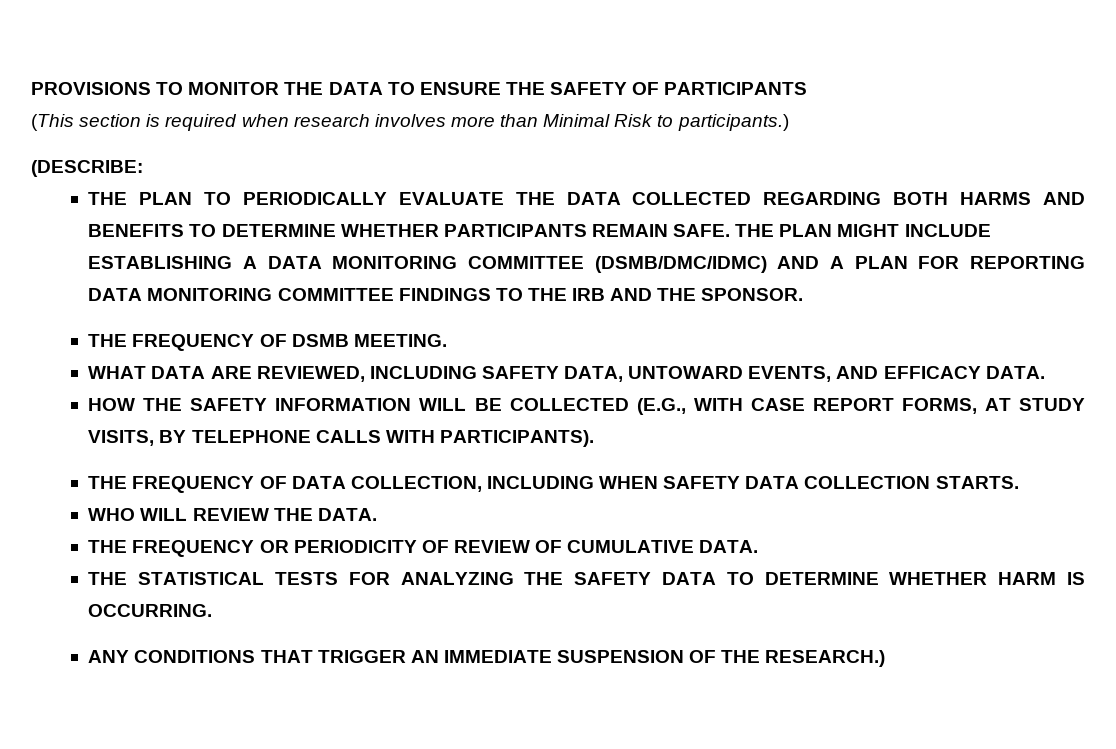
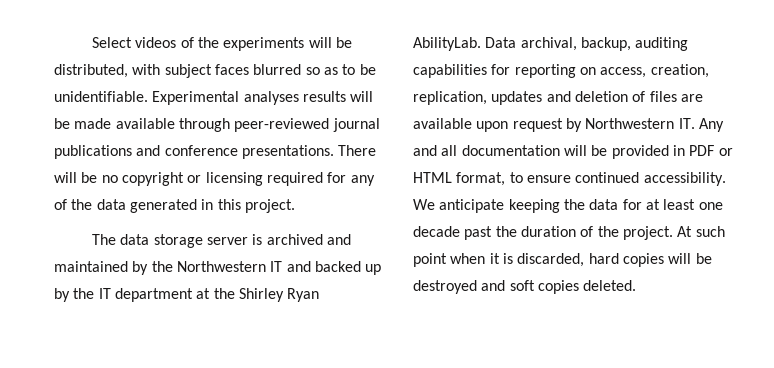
- PROVISIONS TO MONITOR THE DATA TO ENSURE THE SAFETY OF PARTICIPANTS
- (This section is required when research involves more than Minimal Risk to participants.)
- (DESCRIBE:
- THE PLAN TO PERIODICALLY EVALUATE THE DATA COLLECTED REGARDING BOTH HARMS AND BENEFITS TO DETERMINE WHETHER PARTICIPANTS REMAIN SAFE. THE PLAN MIGHT INCLUDE ESTABLISHING A DATA MONITORING COMMITTEE (DSMB/DMC/IDMC) AND A PLAN FOR REPORTING DATA MONITORING COMMITTEE FINDINGS TO THE IRB AND THE SPONSOR.
- THE FREQUENCY OF DSMB MEETING.
- WHAT DATA ARE REVIEWED, INCLUDING SAFETY DATA, UNTOWARD EVENTS, AND EFFICACY DATA.
- HOW THE SAFETY INFORMATION WILL BE COLLECTED (E.G., WITH CASE REPORT FORMS, AT STUDY VISITS, BY TELEPHONE CALLS WITH PARTICIPANTS).
- THE FREQUENCY OF DATA COLLECTION, INCLUDING WHEN SAFETY DATA COLLECTION STARTS.
- WHO WILL REVIEW THE DATA.
- THE FREQUENCY OR PERIODICITY OF REVIEW OF CUMULATIVE DATA.
- THE STATISTICAL TESTS FOR ANALYZING THE SAFETY DATA TO DETERMINE WHETHER HARM IS OCCURRING.
- ANY CONDITIONS THAT TRIGGER AN IMMEDIATE SUSPENSION OF THE RESEARCH.)
+ Select videos of the experiments will be distributed, with subject faces blurred so as to be unidentifiable. Experimental analyses results will be made available through peer-reviewed journal publications and conference presentations. There will be no copyright or licensing required for any of the data generated in this project.
+ The data storage server is archived and maintained by the Northwestern IT and backed up by the IT department at the Shirley Ryan AbilityLab. Data archival, backup, auditing capabilities for reporting on access, creation, replication, updates and deletion of files are available upon request by Northwestern IT. Any and all documentation will be provided in PDF or HTML format, to ensure continued accessibility. We anticipate keeping the data for at least one decade past the duration of the project. At such point when it is discarded, hard copies will be destroyed and soft copies deleted.

